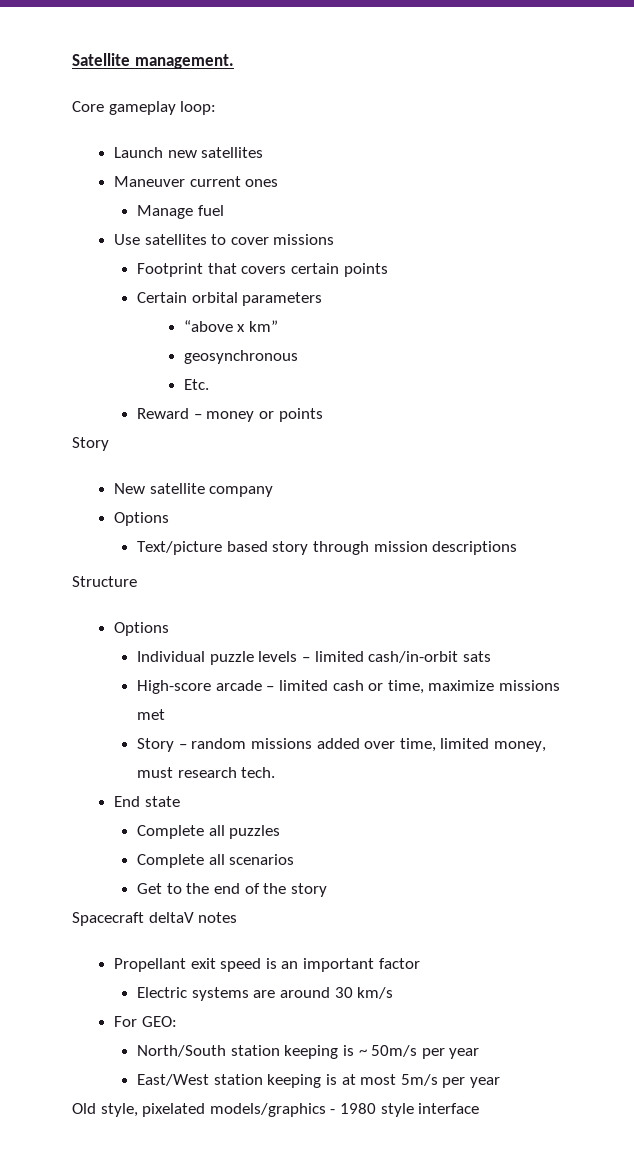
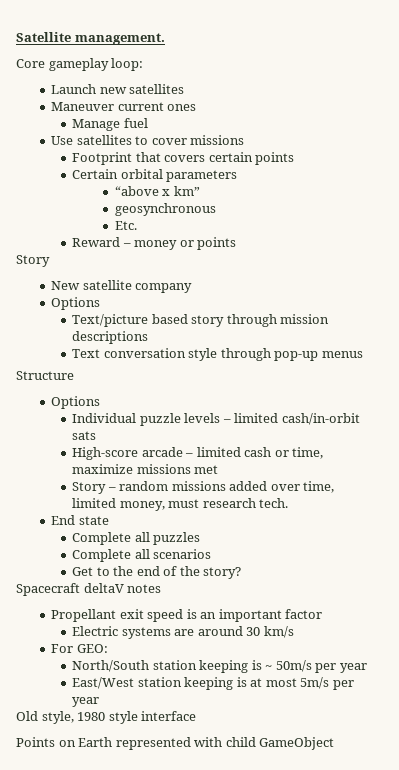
+ Text conversation style through pop-up menus
- Get to the end of the story
+ Get to the end of the story?
- Old style, pixelated models/graphics - 1980 style interface
+ Old style, 1980 style interface
+ Points on Earth represented with child GameObject

